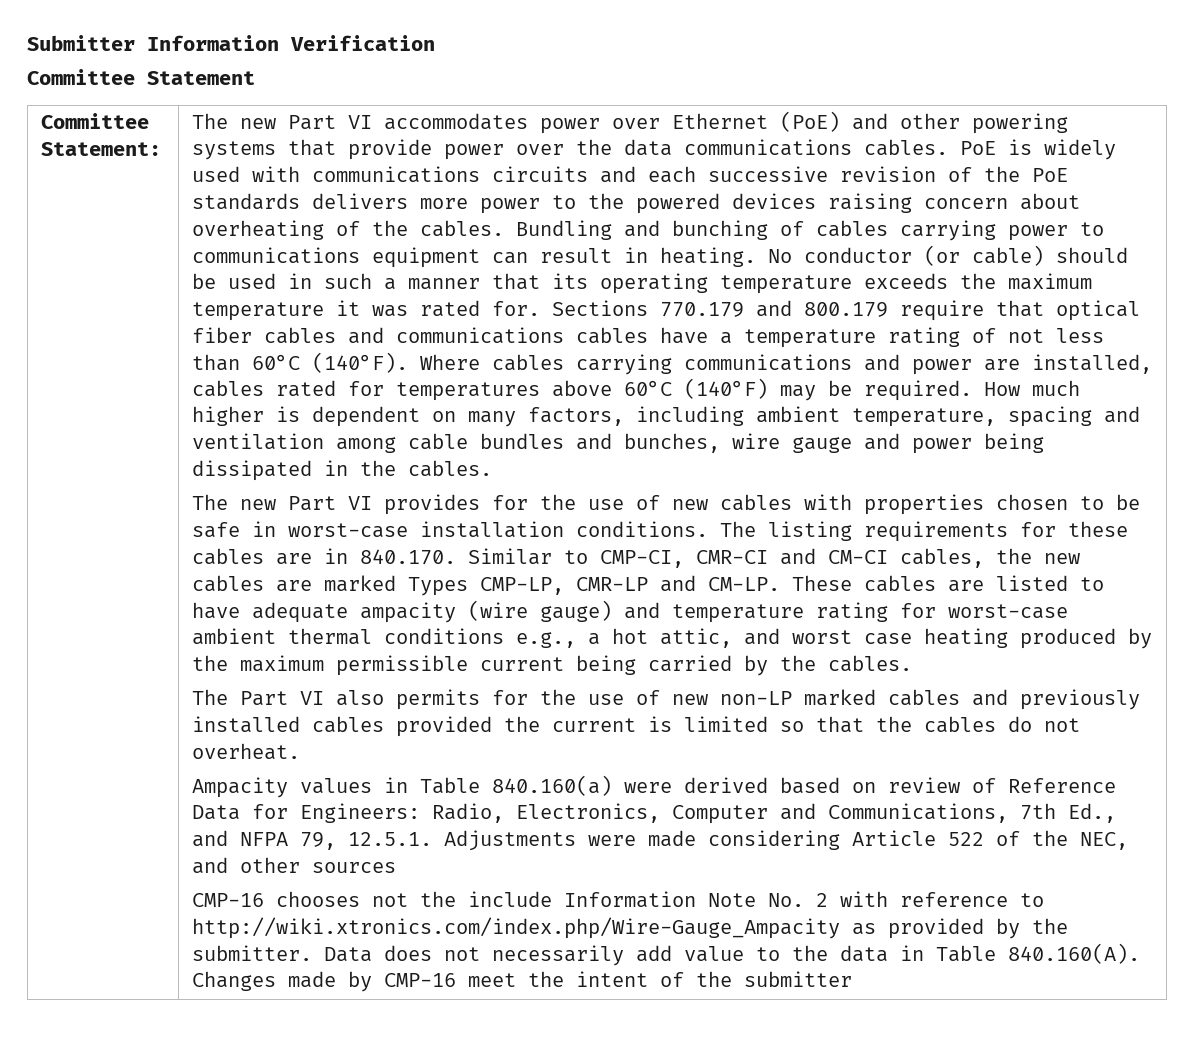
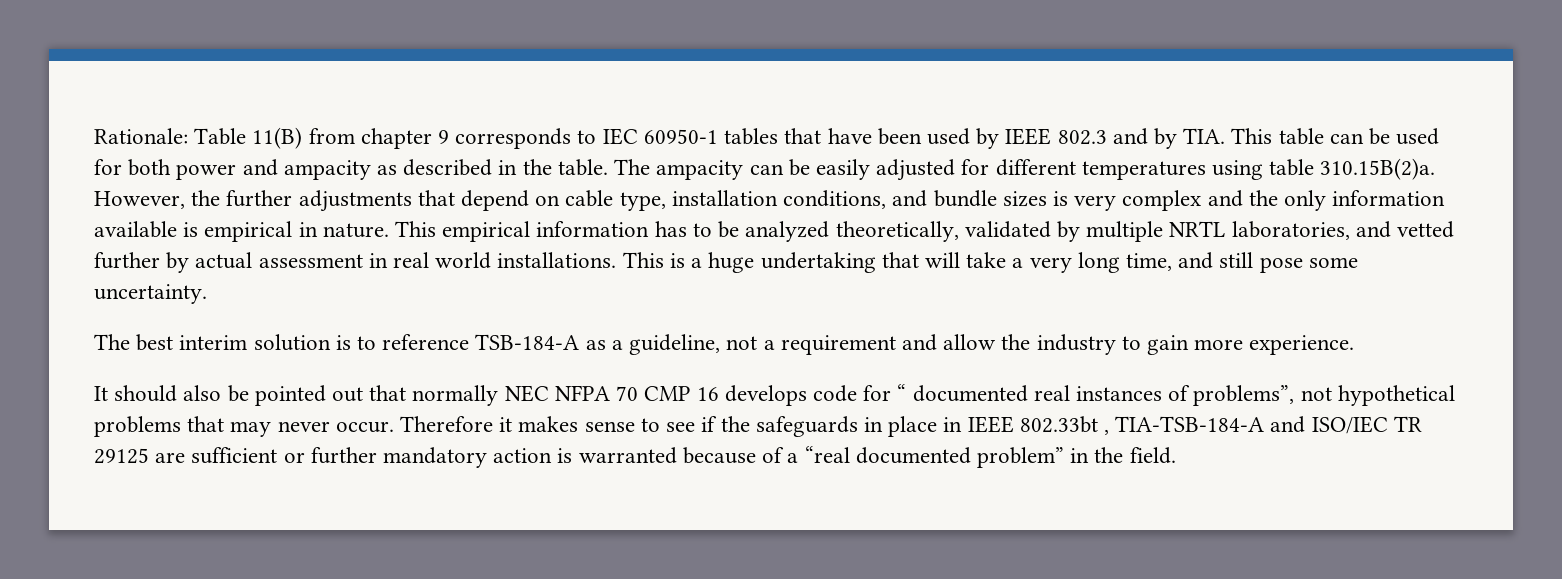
- Submitter Information Verification
- Committee Statement
- Committee Statement: | The new Part VI accommodates power over Ethernet (PoE) and other powering systems that provide power over the data communications cables. PoE is widely used with communications circuits and each successive revision of the PoE standards delivers more power to the powered devices raising concern about overheating of the cables. Bundling and bunching of cables carrying power to communications equipment can result in heating. No conductor (or cable) should be used in such a manner that its operating temperature exceeds the maximum temperature it was rated for. Sections 770.179 and 800.179 require that optical fiber cables and communications cables have a temperature rating of not less than 60°C (140°F). Where cables carrying communications and power are installed, cables rated for temperatures above 60°C (140°F) may be required. How much higher is dependent on many factors, including ambient temperature, spacing and ventilation among cable bundles and bunches, wire gauge and power being dissipated in the cables.
- The new Part VI provides for the use of new cables with properties chosen to be safe in worst-case installation conditions. The listing requirements for these cables are in 840.170. Similar to CMP-CI, CMR-CI and CM-CI cables, the new cables are marked Types CMP-LP, CMR-LP and CM-LP. These cables are listed to have adequate ampacity (wire gauge) and temperature rating for worst-case ambient thermal conditions e.g., a hot attic, and worst case heating produced by the maximum permissible current being carried by the cables.
- The Part VI also permits for the use of new non-LP marked cables and previously installed cables provided the current is limited so that the cables do not overheat.
- Ampacity values in Table 840.160(a) were derived based on review of Reference Data for Engineers: Radio, Electronics, Computer and Communications, 7th Ed., and NFPA 79, 12.5.1. Adjustments were made considering Article 522 of the NEC, and other sources
- CMP-16 chooses not the include Information Note No. 2 with reference to http://wiki.xtronics.com/index.php/Wire-Gauge_Ampacity as provided by the submitter. Data does not necessarily add value to the data in Table 840.160(A). Changes made by CMP-16 meet the intent of the submitter
+ Rationale: Table 11(B) from chapter 9 corresponds to IEC 60950-1 tables that have been used by IEEE 802.3 and by TIA. This table can be used for both power and ampacity as described in the table. The ampacity can be easily adjusted for different temperatures using table 310.15B(2)a. However, the further adjustments that depend on cable type, installation conditions, and bundle sizes is very complex and the only information available is empirical in nature. This empirical information has to be analyzed theoretically, validated by multiple NRTL laboratories, and vetted further by actual assessment in real world installations. This is a huge undertaking that will take a very long time, and still pose some uncertainty.
+ The best interim solution is to reference TSB-184-A as a guideline, not a requirement and allow the industry to gain more experience.
+ It should also be pointed out that normally NEC NFPA 70 CMP 16 develops code for “ documented real instances of problems”, not hypothetical problems that may never occur. Therefore it makes sense to see if the safeguards in place in IEEE 802.33bt , TIA-TSB-184-A and ISO/IEC TR 29125 are sufficient or further mandatory action is warranted because of a “real documented problem” in the field.

